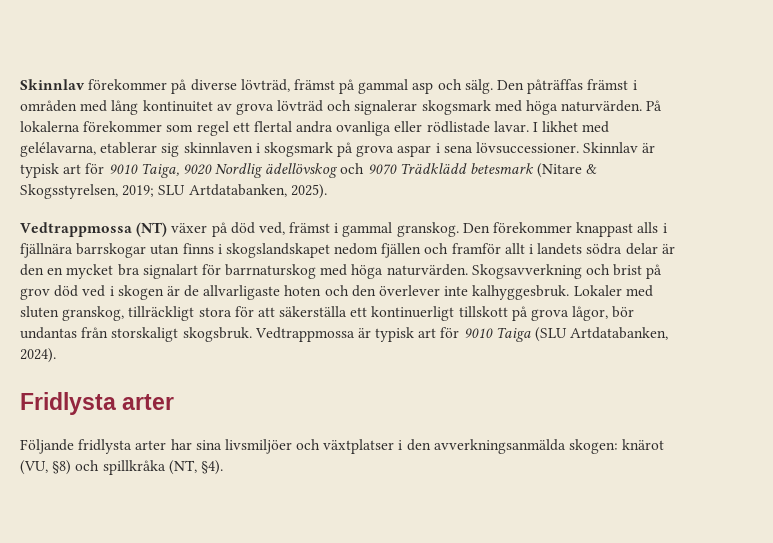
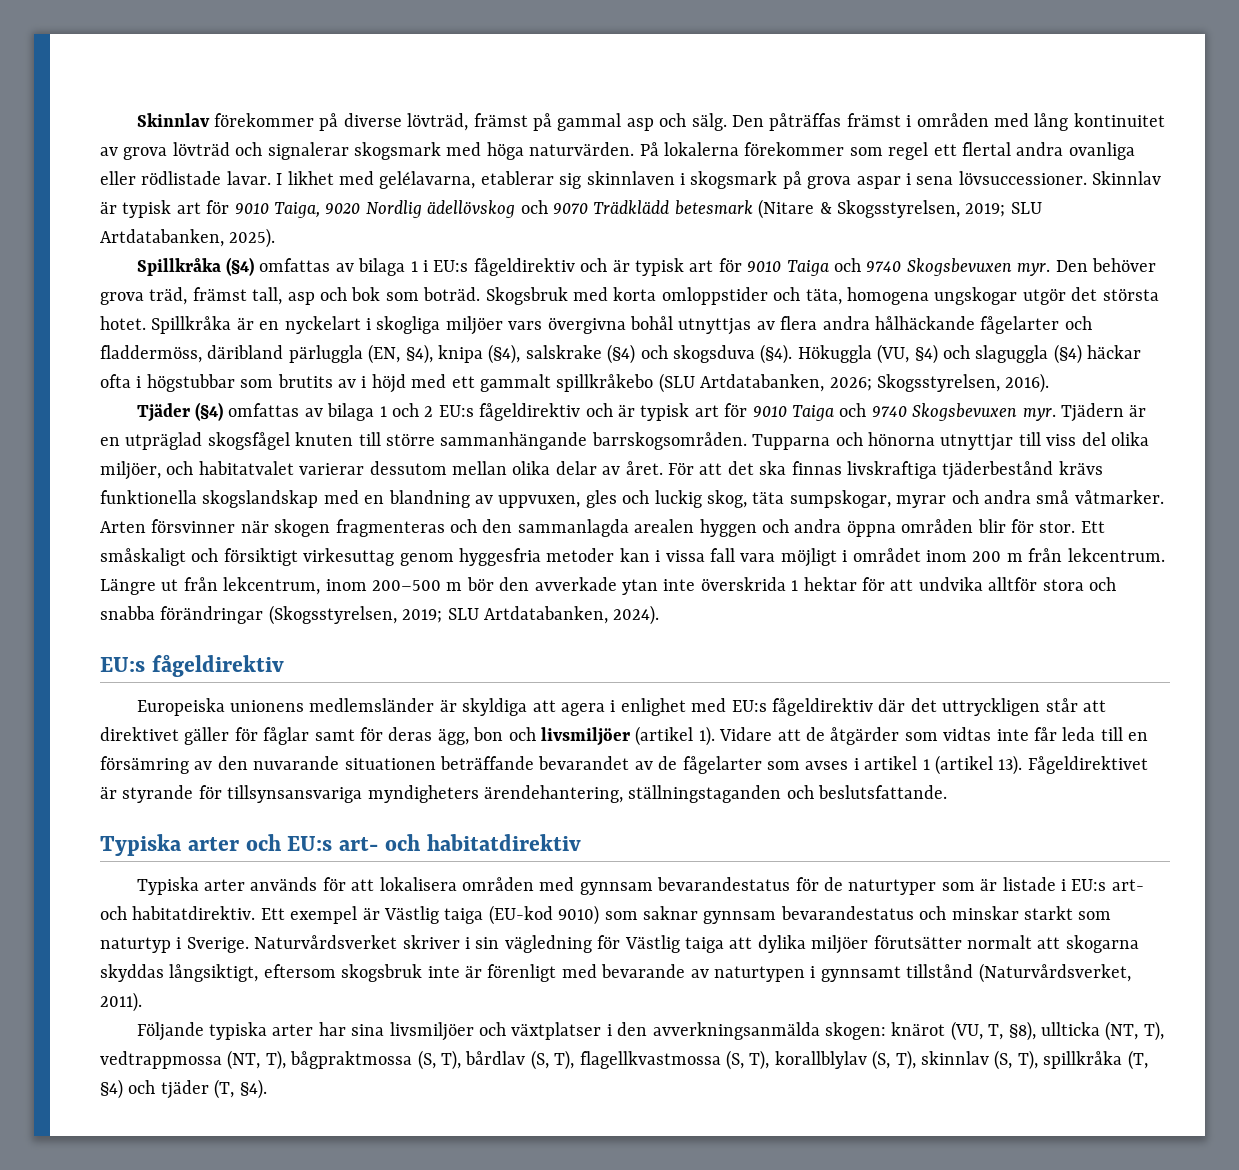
- Vedtrappmossa (NT) växer på död ved, främst i gammal granskog. Den förekommer knappast alls i fjällnära barrskogar utan finns i skogslandskapet nedom fjällen och framför allt i landets södra delar är den en mycket bra signalart för barrnaturskog med höga naturvärden. Skogsavverkning och brist på grov död ved i skogen är de allvarligaste hoten och den överlever inte kalhyggesbruk. Lokaler med sluten granskog, tillräckligt stora för att säkerställa ett kontinuerligt tillskott på grova lågor, bör undantas från storskaligt skogsbruk. Vedtrappmossa är typisk art för 9010 Taiga (SLU Artdatabanken, 2024).
- Fridlysta arter
+ Spillkråka (§4) omfattas av bilaga 1 i EU:s fågeldirektiv och är typisk art för 9010 Taiga och 9740 Skogsbevuxen myr. Den behöver grova träd, främst tall, asp och bok som boträd. Skogsbruk med korta omloppstider och täta, homogena ungskogar utgör det största hotet. Spillkråka är en nyckelart i skogliga miljöer vars övergivna bohål utnyttjas av flera andra hålhäckande fågelarter och fladdermöss, däribland pärluggla (EN, §4), knipa (§4), salskrake (§4) och skogsduva (§4). Hökuggla (VU, §4) och slaguggla (§4) häckar ofta i högstubbar som brutits av i höjd med ett gammalt spillkråkebo (SLU Artdatabanken, 2026; Skogsstyrelsen, 2016).
+ Tjäder (§4) omfattas av bilaga 1 och 2 EU:s fågeldirektiv och är typisk art för 9010 Taiga och 9740 Skogsbevuxen myr. Tjädern är en utpräglad skogsfågel knuten till större sammanhängande barrskogsområden. Tupparna och hönorna utnyttjar till viss del olika miljöer, och habitatvalet varierar dessutom mellan olika delar av året. För att det ska finnas livskraftiga tjäderbestånd krävs funktionella skogslandskap med en blandning av uppvuxen, gles och luckig skog, täta sumpskogar, myrar och andra små våtmarker. Arten försvinner när skogen fragmenteras och den sammanlagda arealen hyggen och andra öppna områden blir för stor. Ett småskaligt och försiktigt virkesuttag genom hyggesfria metoder kan i vissa fall vara möjligt i området inom 200 m från lekcentrum. Längre ut från lekcentrum, inom 200–500 m bör den avverkade ytan inte överskrida 1 hektar för att undvika alltför stora och snabba förändringar (Skogsstyrelsen, 2019; SLU Artdatabanken, 2024).
+ EU:s fågeldirektiv
+ Europeiska unionens medlemsländer är skyldiga att agera i enlighet med EU:s fågeldirektiv där det uttryckligen står att direktivet gäller för fåglar samt för deras ägg, bon och livsmiljöer (artikel 1). Vidare att de åtgärder som vidtas inte får leda till en försämring av den nuvarande situationen beträffande bevarandet av de fågelarter som avses i artikel 1 (artikel 13). Fågeldirektivet är styrande för tillsynsansvariga myndigheters ärendehantering, ställningstaganden och beslutsfattande.
+ Typiska arter och EU:s art- och habitatdirektiv
+ Typiska arter används för att lokalisera områden med gynnsam bevarandestatus för de naturtyper som är listade i EU:s art- och habitatdirektiv. Ett exempel är Västlig taiga (EU-kod 9010) som saknar gynnsam bevarandestatus och minskar starkt som naturtyp i Sverige. Naturvårdsverket skriver i sin vägledning för Västlig taiga att dylika miljöer förutsätter normalt att skogarna skyddas långsiktigt, eftersom skogsbruk inte är förenligt med bevarande av naturtypen i gynnsamt tillstånd (Naturvårdsverket, 2011).
- Följande fridlysta arter har sina livsmiljöer och växtplatser i den avverkningsanmälda skogen: knärot (VU, §8) och spillkråka (NT, §4).
+ Följande typiska arter har sina livsmiljöer och växtplatser i den avverkningsanmälda skogen: knärot (VU, T, §8), ullticka (NT, T), vedtrappmossa (NT, T), bågpraktmossa (S, T), bårdlav (S, T), flagellkvastmossa (S, T), korallblylav (S, T), skinnlav (S, T), spillkråka (T, §4) och tjäder (T, §4).

